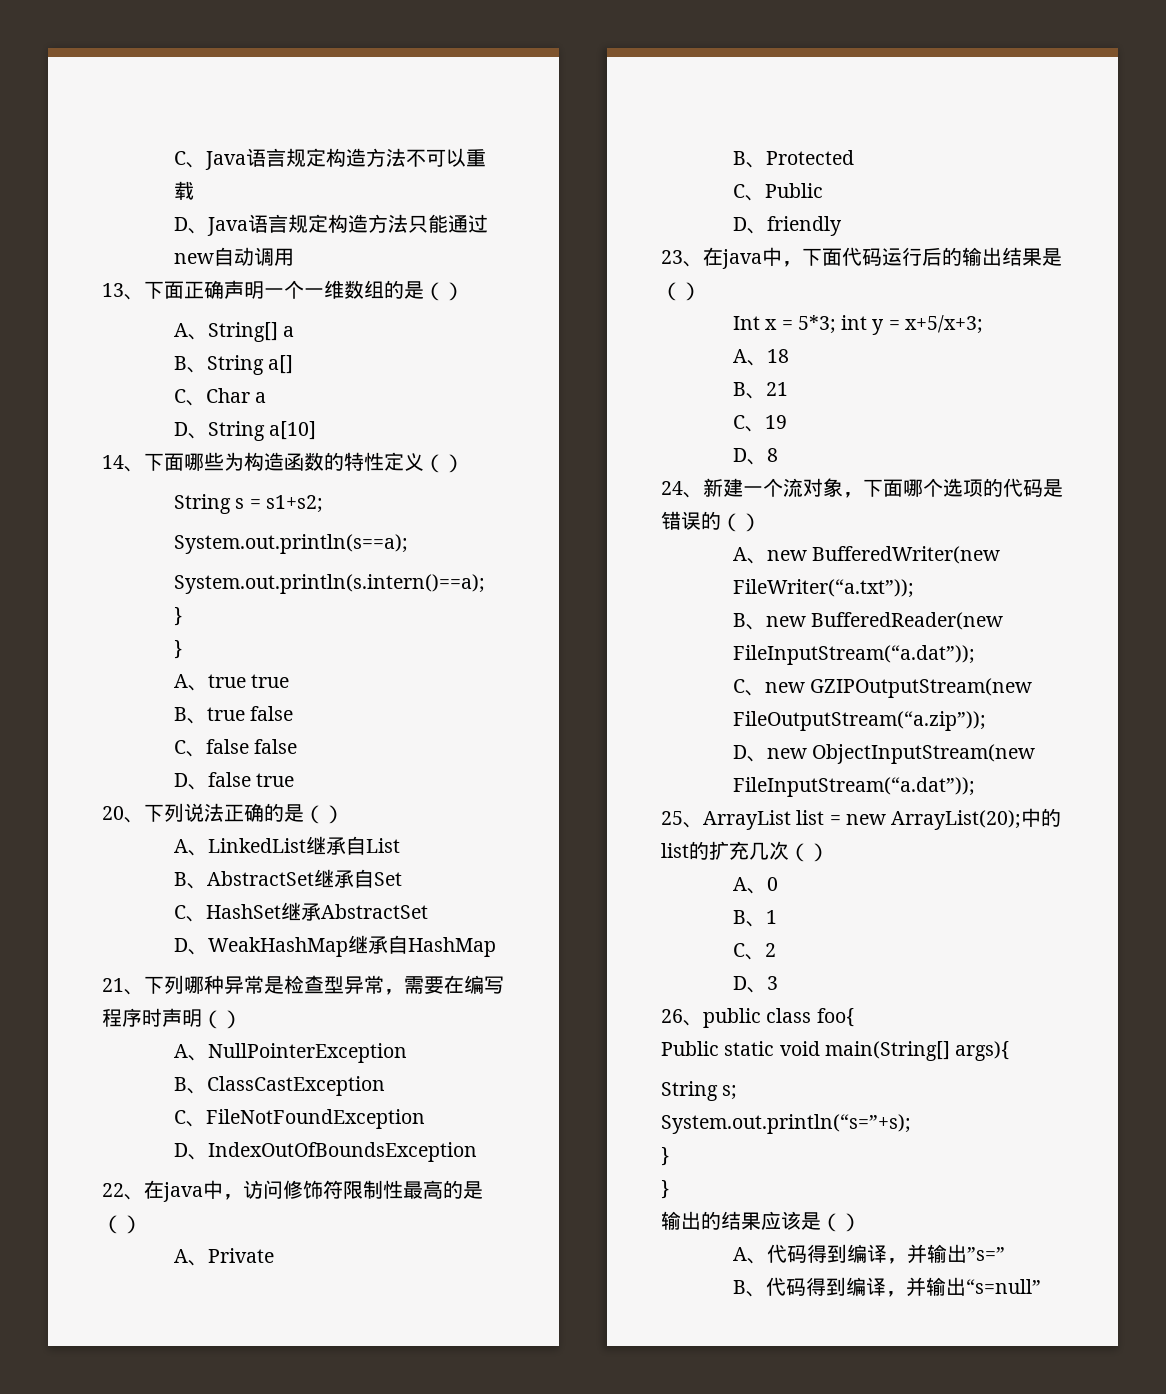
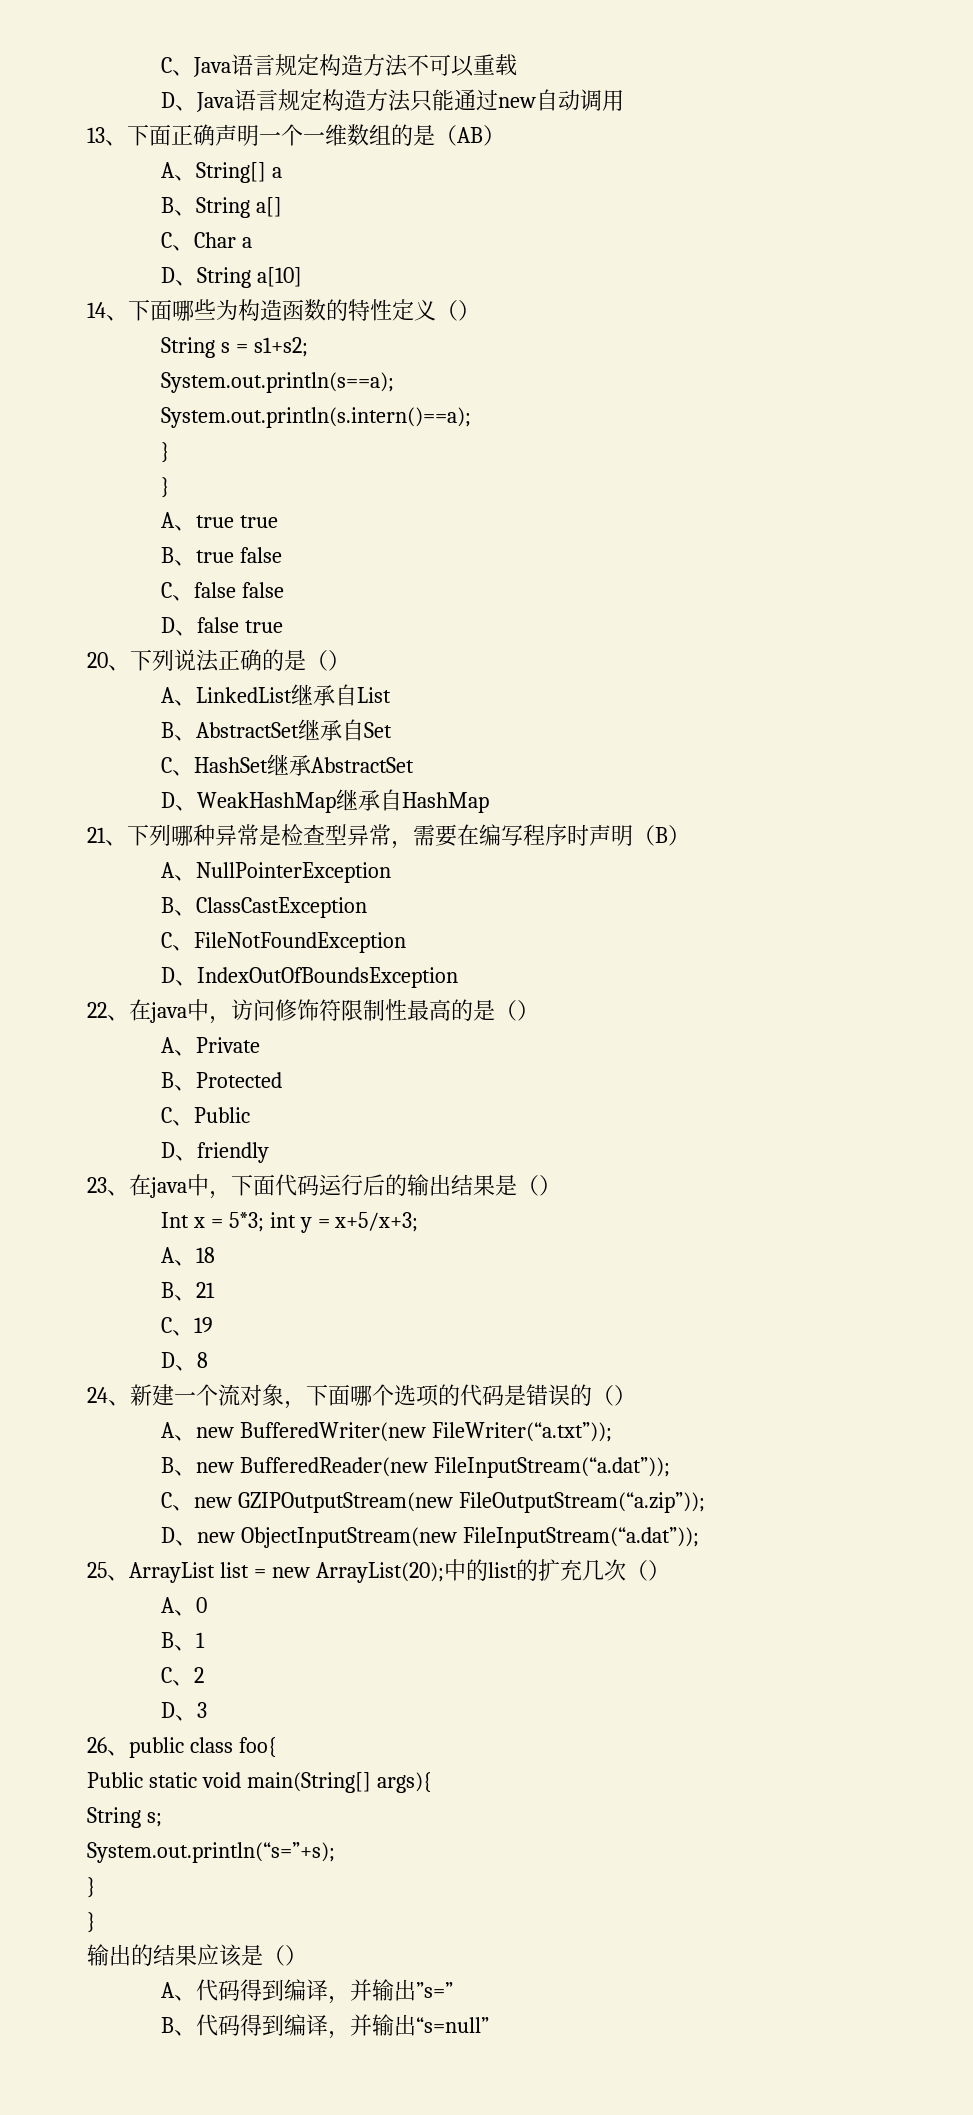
- 13、下面正确声明一个一维数组的是（）
+ 13、下面正确声明一个一维数组的是（AB）
- 21、下列哪种异常是检查型异常，需要在编写程序时声明（）
+ 21、下列哪种异常是检查型异常，需要在编写程序时声明（B）

